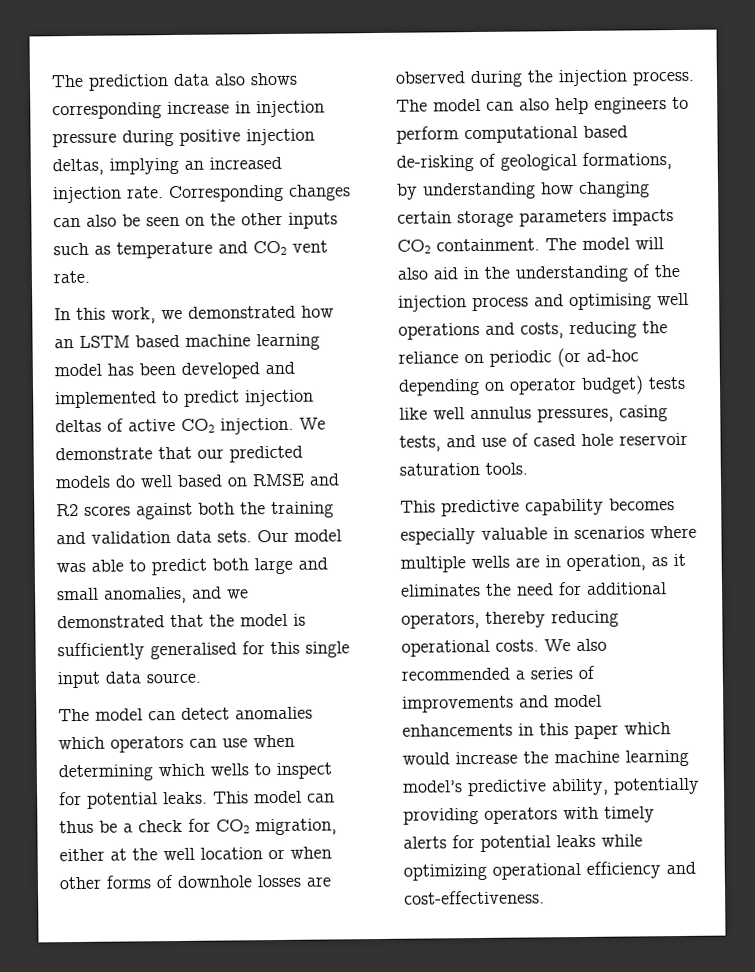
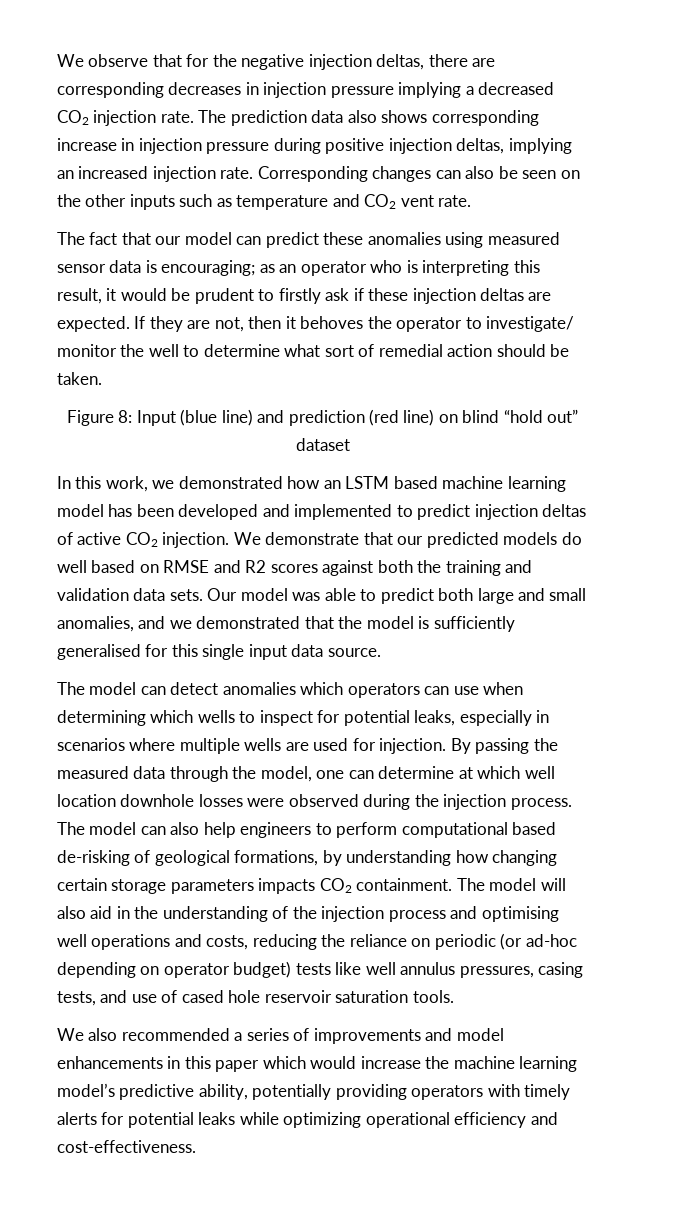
+ We observe that for the negative injection deltas, there are corresponding decreases in injection pressure implying a decreased CO2 injection rate.
+ The fact that our model can predict these anomalies using measured sensor data is encouraging; as an operator who is interpreting this result, it would be prudent to firstly ask if these injection deltas are expected. If they are not, then it behoves the operator to investigate/ monitor the well to determine what sort of remedial action should be taken.
+ Figure 8: Input (blue line) and prediction (red line) on blind “hold out” dataset
- The model can detect anomalies which operators can use when determining which wells to inspect for potential leaks. This model can thus be a check for CO2 migration, either at the well location or when other forms of downhole losses are observed during the injection process.
+ The model can detect anomalies which operators can use when determining which wells to inspect for potential leaks, especially in scenarios where multiple wells are used for injection. By passing the measured data through the model, one can determine at which well location downhole losses were observed during the injection process.
- This predictive capability becomes especially valuable in scenarios where multiple wells are in operation, as it eliminates the need for additional operators, thereby reducing operational costs.

